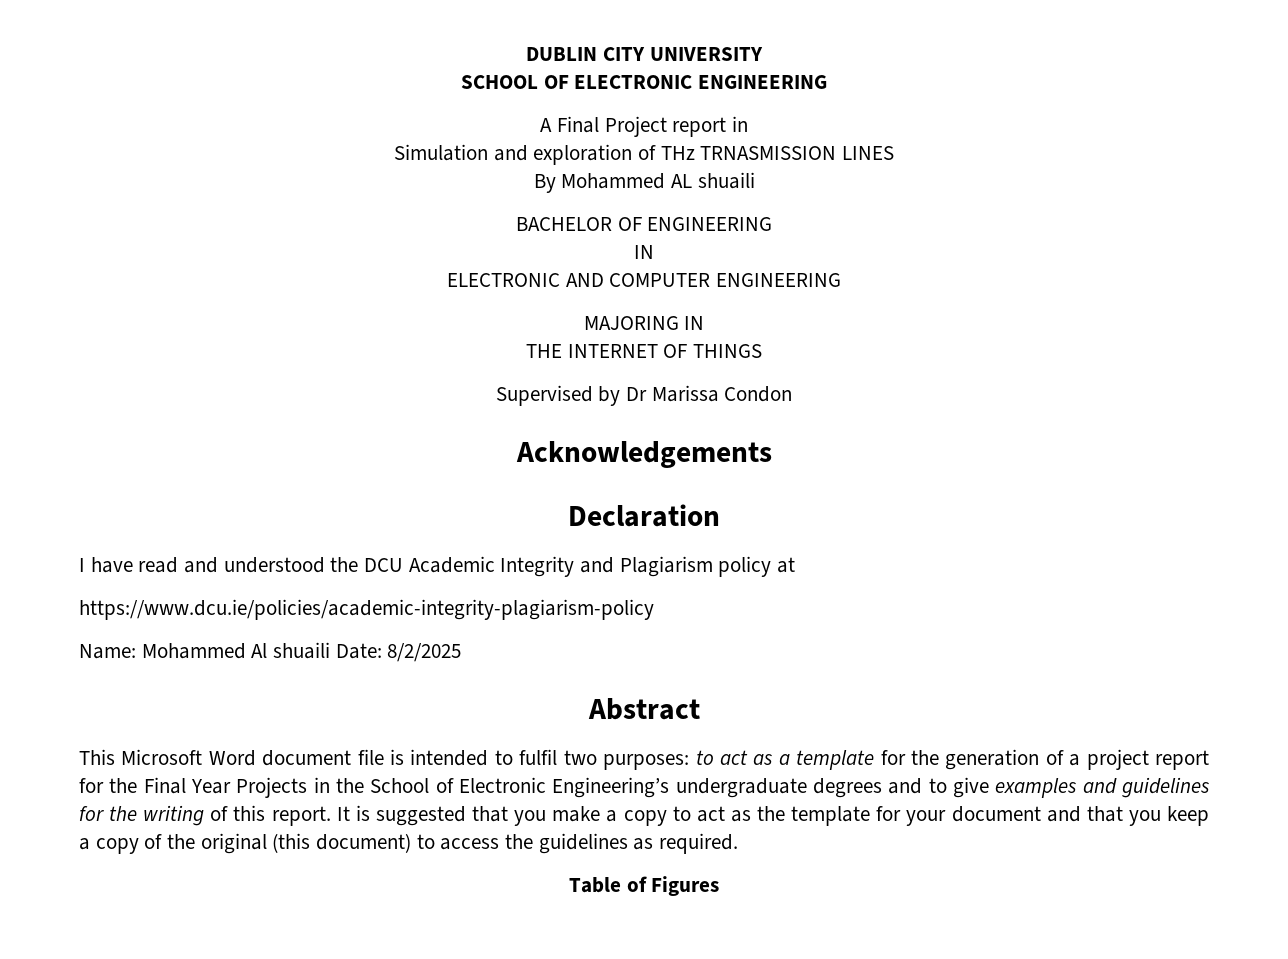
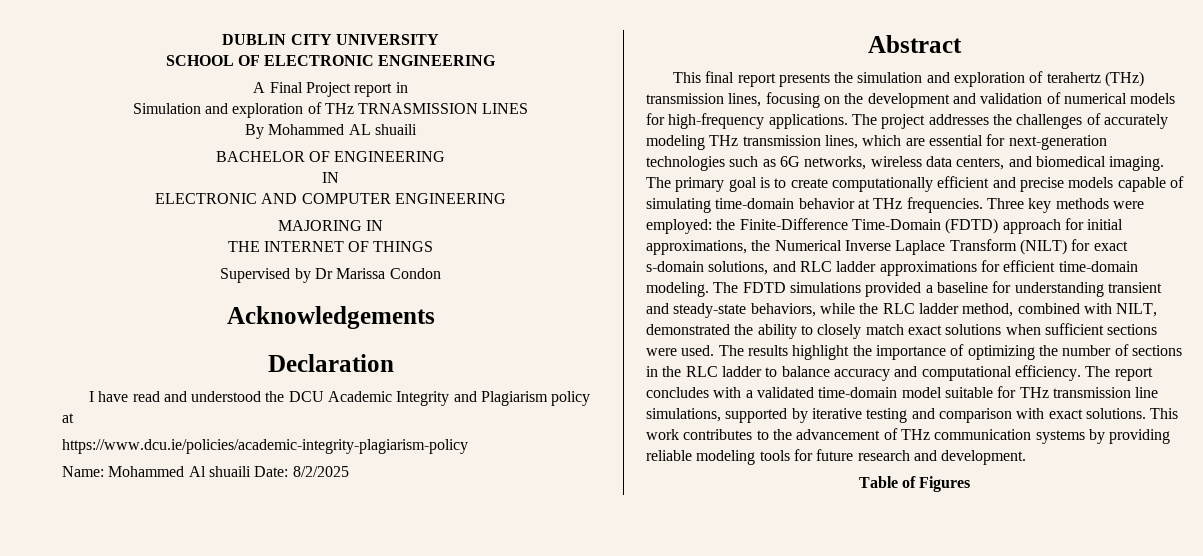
- This Microsoft Word document file is intended to fulfil two purposes: to act as a template for the generation of a project report for the Final Year Projects in the School of Electronic Engineering’s undergraduate degrees and to give examples and guidelines for the writing of this report. It is suggested that you make a copy to act as the template for your document and that you keep a copy of the original (this document) to access the guidelines as required.
+ This final report presents the simulation and exploration of terahertz (THz) transmission lines, focusing on the development and validation of numerical models for high-frequency applications. The project addresses the challenges of accurately modeling THz transmission lines, which are essential for next-generation technologies such as 6G networks, wireless data centers, and biomedical imaging. The primary goal is to create computationally efficient and precise models capable of simulating time-domain behavior at THz frequencies. Three key methods were employed: the Finite-Difference Time-Domain (FDTD) approach for initial approximations, the Numerical Inverse Laplace Transform (NILT) for exact s-domain solutions, and RLC ladder approximations for efficient time-domain modeling. The FDTD simulations provided a baseline for understanding transient and steady-state behaviors, while the RLC ladder method, combined with NILT, demonstrated the ability to closely match exact solutions when sufficient sections were used. The results highlight the importance of optimizing the number of sections in the RLC ladder to balance accuracy and computational efficiency. The report concludes with a validated time-domain model suitable for THz transmission line simulations, supported by iterative testing and comparison with exact solutions. This work contributes to the advancement of THz communication systems by providing reliable modeling tools for future research and development.

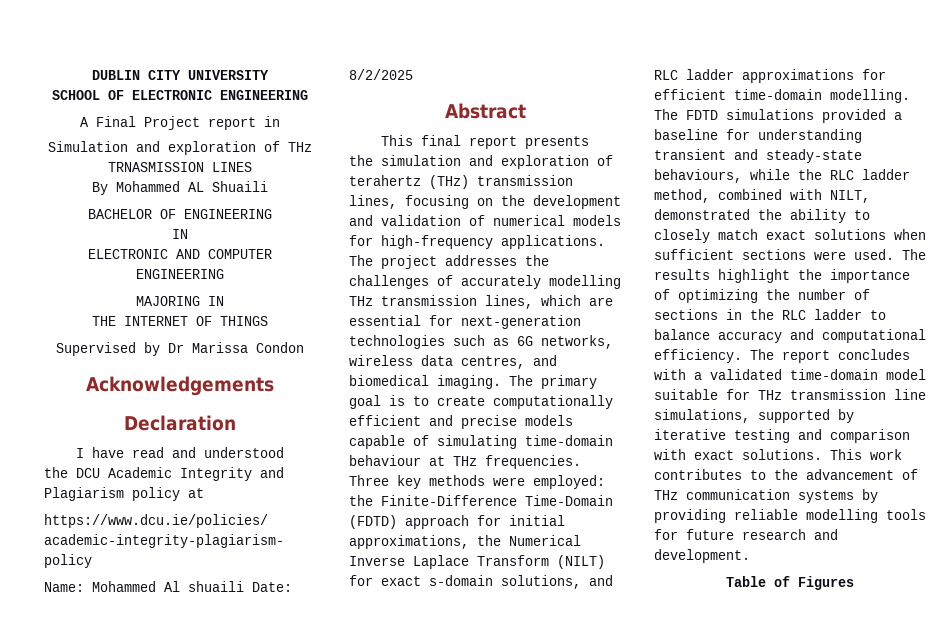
- By Mohammed AL shuaili
+ By Mohammed AL Shuaili
- The project addresses the challenges of accurately modeling THz transmission lines, which are essential for next-generation technologies such as 6G networks, wireless data centers, and biomedical imaging.
+ The project addresses the challenges of accurately modelling THz transmission lines, which are essential for next-generation technologies such as 6G networks, wireless data centres, and biomedical imaging.
- The primary goal is to create computationally efficient and precise models capable of simulating time-domain behavior at THz frequencies.
+ The primary goal is to create computationally efficient and precise models capable of simulating time-domain behaviour at THz frequencies.
- Three key methods were employed: the Finite-Difference Time-Domain (FDTD) approach for initial approximations, the Numerical Inverse Laplace Transform (NILT) for exact s-domain solutions, and RLC ladder approximations for efficient time-domain modeling.
+ Three key methods were employed: the Finite-Difference Time-Domain (FDTD) approach for initial approximations, the Numerical Inverse Laplace Transform (NILT) for exact s-domain solutions, and RLC ladder approximations for efficient time-domain modelling.
- The FDTD simulations provided a baseline for understanding transient and steady-state behaviors, while the RLC ladder method, combined with NILT, demonstrated the ability to closely match exact solutions when sufficient sections were used.
+ The FDTD simulations provided a baseline for understanding transient and steady-state behaviours, while the RLC ladder method, combined with NILT, demonstrated the ability to closely match exact solutions when sufficient sections were used.
- This work contributes to the advancement of THz communication systems by providing reliable modeling tools for future research and development.
+ This work contributes to the advancement of THz communication systems by providing reliable modelling tools for future research and development.

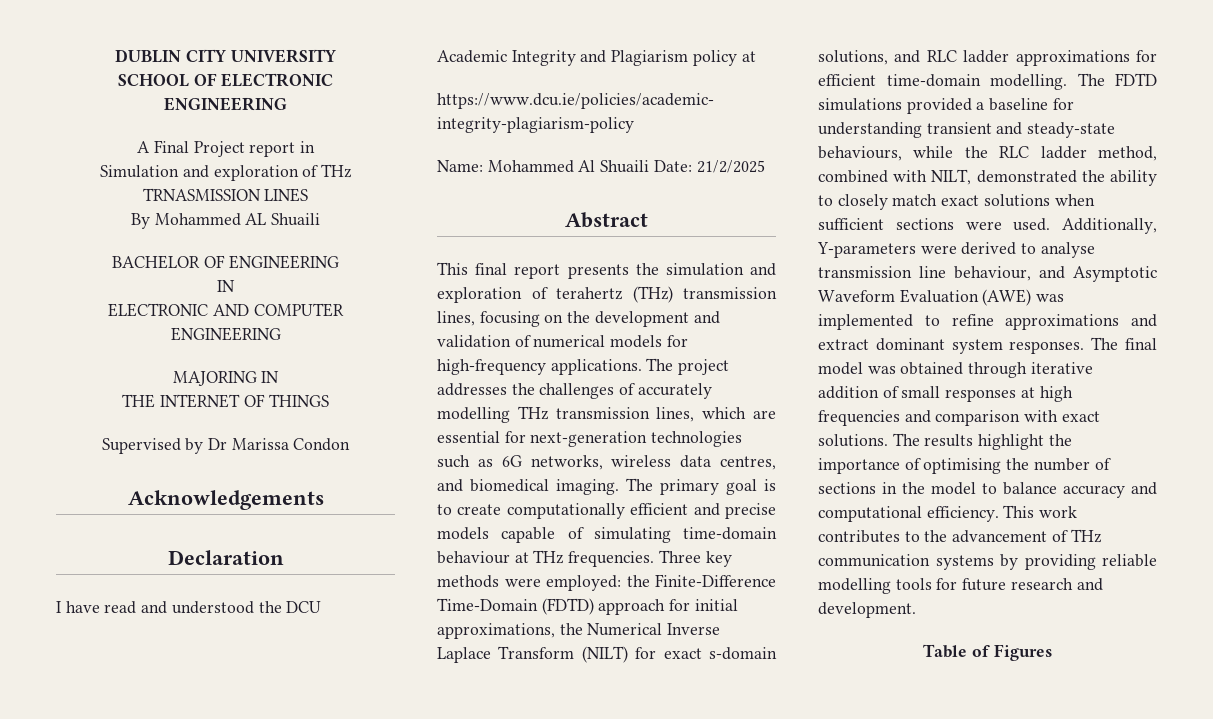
- Name: Mohammed Al shuaili Date: 8/2/2025
+ Name: Mohammed Al Shuaili Date: 21/2/2025
+ Additionally, Y-parameters were derived to analyse transmission line behaviour, and Asymptotic Waveform Evaluation (AWE) was implemented to refine approximations and extract dominant system responses. The final model was obtained through iterative addition of small responses at high frequencies and comparison with exact solutions.
- The results highlight the importance of optimizing the number of sections in the RLC ladder to balance accuracy and computational efficiency.
+ The results highlight the importance of optimising the number of sections in the model to balance accuracy and computational efficiency.
- The report concludes with a validated time-domain model suitable for THz transmission line simulations, supported by iterative testing and comparison with exact solutions.

